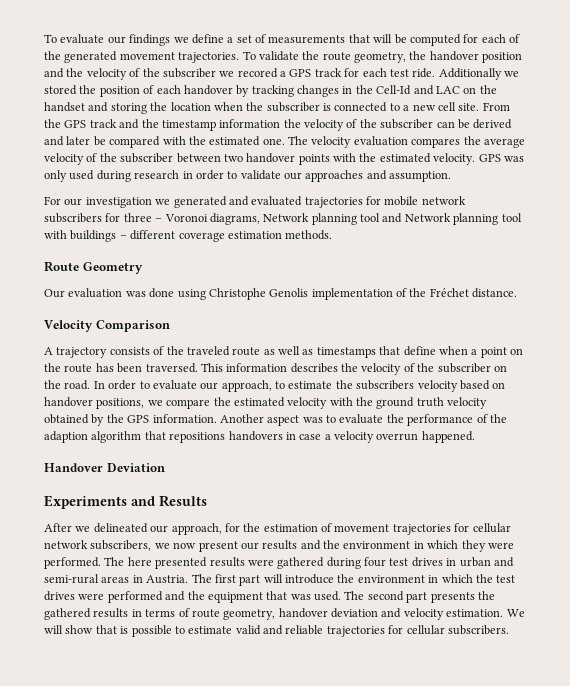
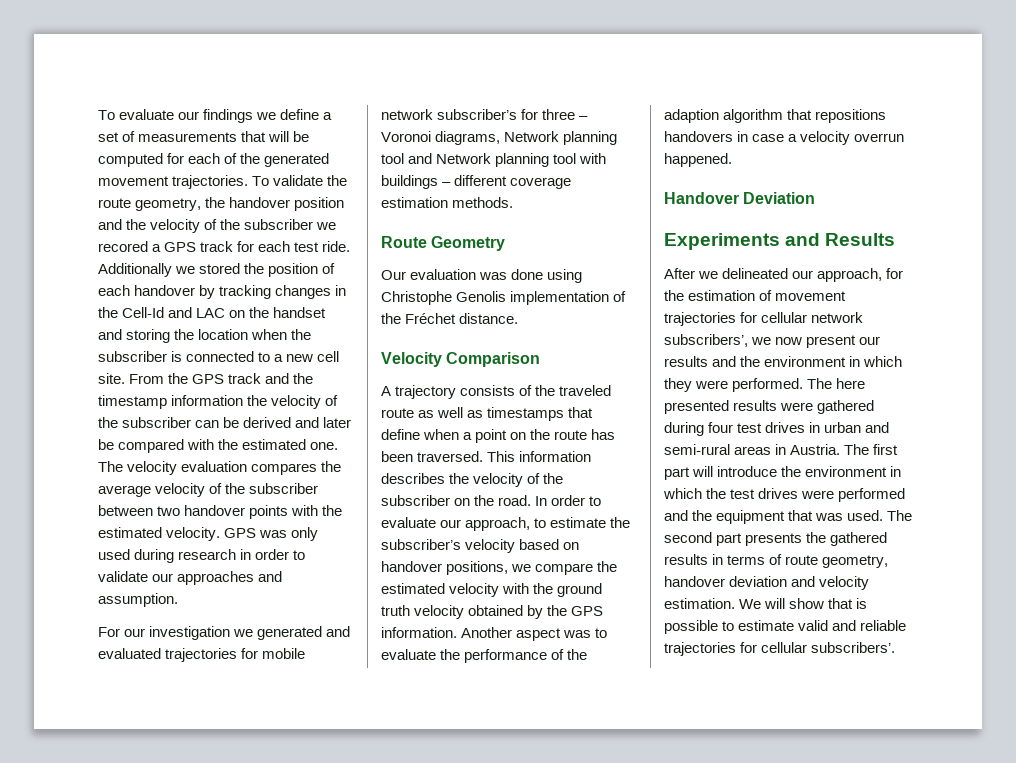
- For our investigation we generated and evaluated trajectories for mobile network subscribers for three – Voronoi diagrams, Network planning tool and Network planning tool with buildings – different coverage estimation methods.
+ For our investigation we generated and evaluated trajectories for mobile network subscriber’s for three – Voronoi diagrams, Network planning tool and Network planning tool with buildings – different coverage estimation methods.
- In order to evaluate our approach, to estimate the subscribers velocity based on handover positions, we compare the estimated velocity with the ground truth velocity obtained by the GPS information.
+ In order to evaluate our approach, to estimate the subscriber’s velocity based on handover positions, we compare the estimated velocity with the ground truth velocity obtained by the GPS information.
- After we delineated our approach, for the estimation of movement trajectories for cellular network subscribers, we now present our results and the environment in which they were performed.
+ After we delineated our approach, for the estimation of movement trajectories for cellular network subscribers’, we now present our results and the environment in which they were performed.
- We will show that is possible to estimate valid and reliable trajectories for cellular subscribers.
+ We will show that is possible to estimate valid and reliable trajectories for cellular subscribers’.

